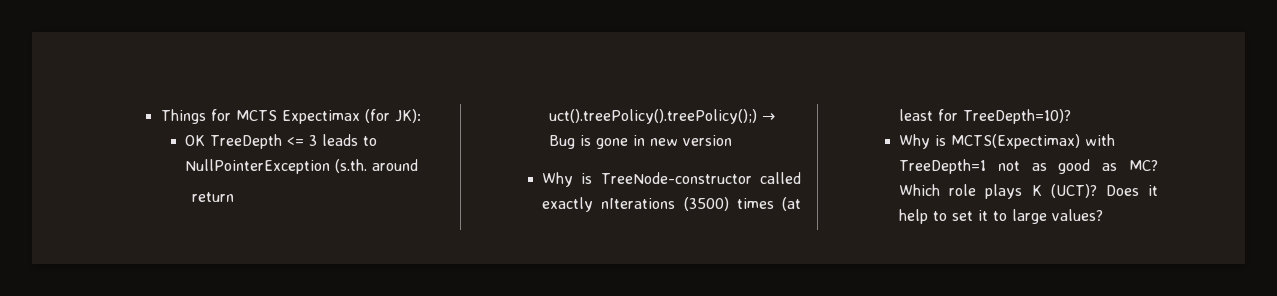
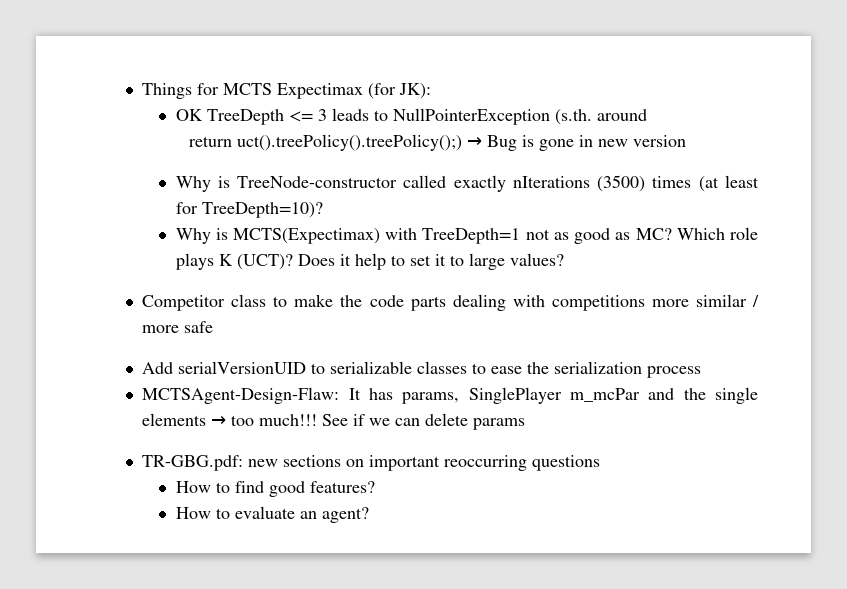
+ Competitor class to make the code parts dealing with competitions more similar / more safe
+ Add serialVersionUID to serializable classes to ease the serialization process
+ MCTSAgent-Design-Flaw: It has params, SinglePlayer m_mcPar and the single elements → too much!!! See if we can delete params
+ TR-GBG.pdf: new sections on important reoccurring questions
+ How to find good features?
+ How to evaluate an agent?

